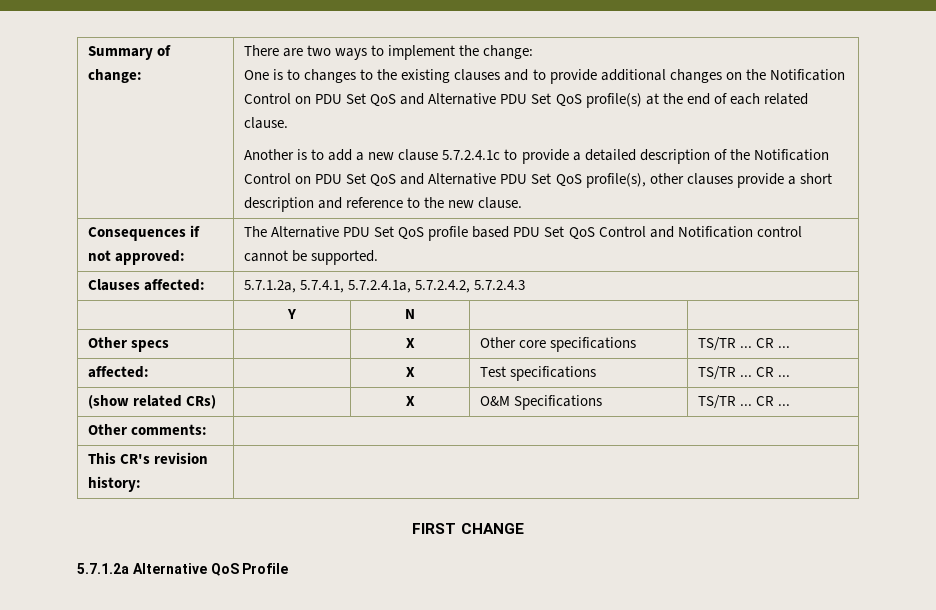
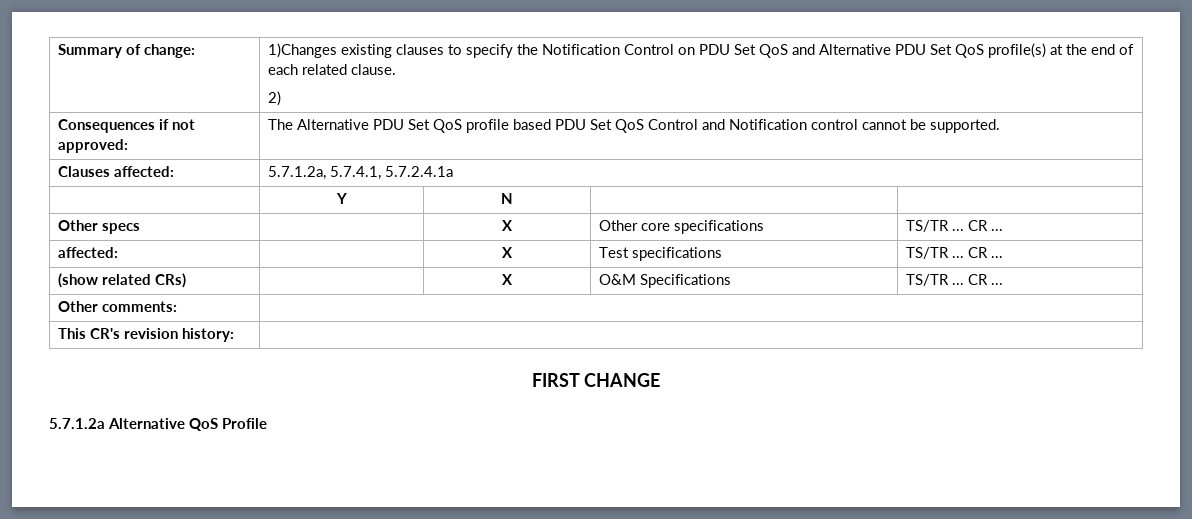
- There are two ways to implement the change:
- One is to changes to the existing clauses and to provide additional changes on the Notification Control on PDU Set QoS and Alternative PDU Set QoS profile(s) at the end of each related clause.
+ 1)Changes existing clauses to specify the Notification Control on PDU Set QoS and Alternative PDU Set QoS profile(s) at the end of each related clause.
- Another is to add a new clause 5.7.2.4.1c to provide a detailed description of the Notification Control on PDU Set QoS and Alternative PDU Set QoS profile(s), other clauses provide a short description and reference to the new clause.
+ 2)
- Clauses affected: | 5.7.1.2a, 5.7.4.1, 5.7.2.4.1a, 5.7.2.4.2, 5.7.2.4.3
+ Clauses affected: | 5.7.1.2a, 5.7.4.1, 5.7.2.4.1a

